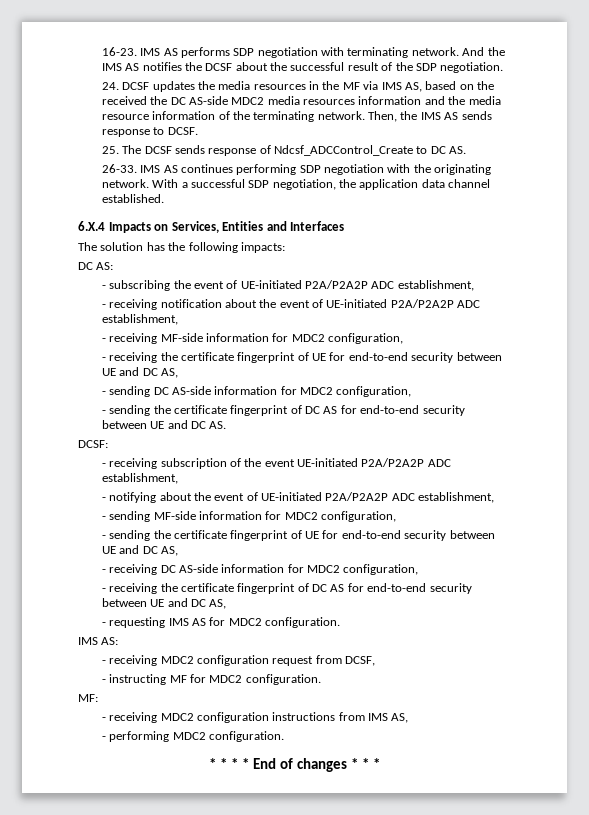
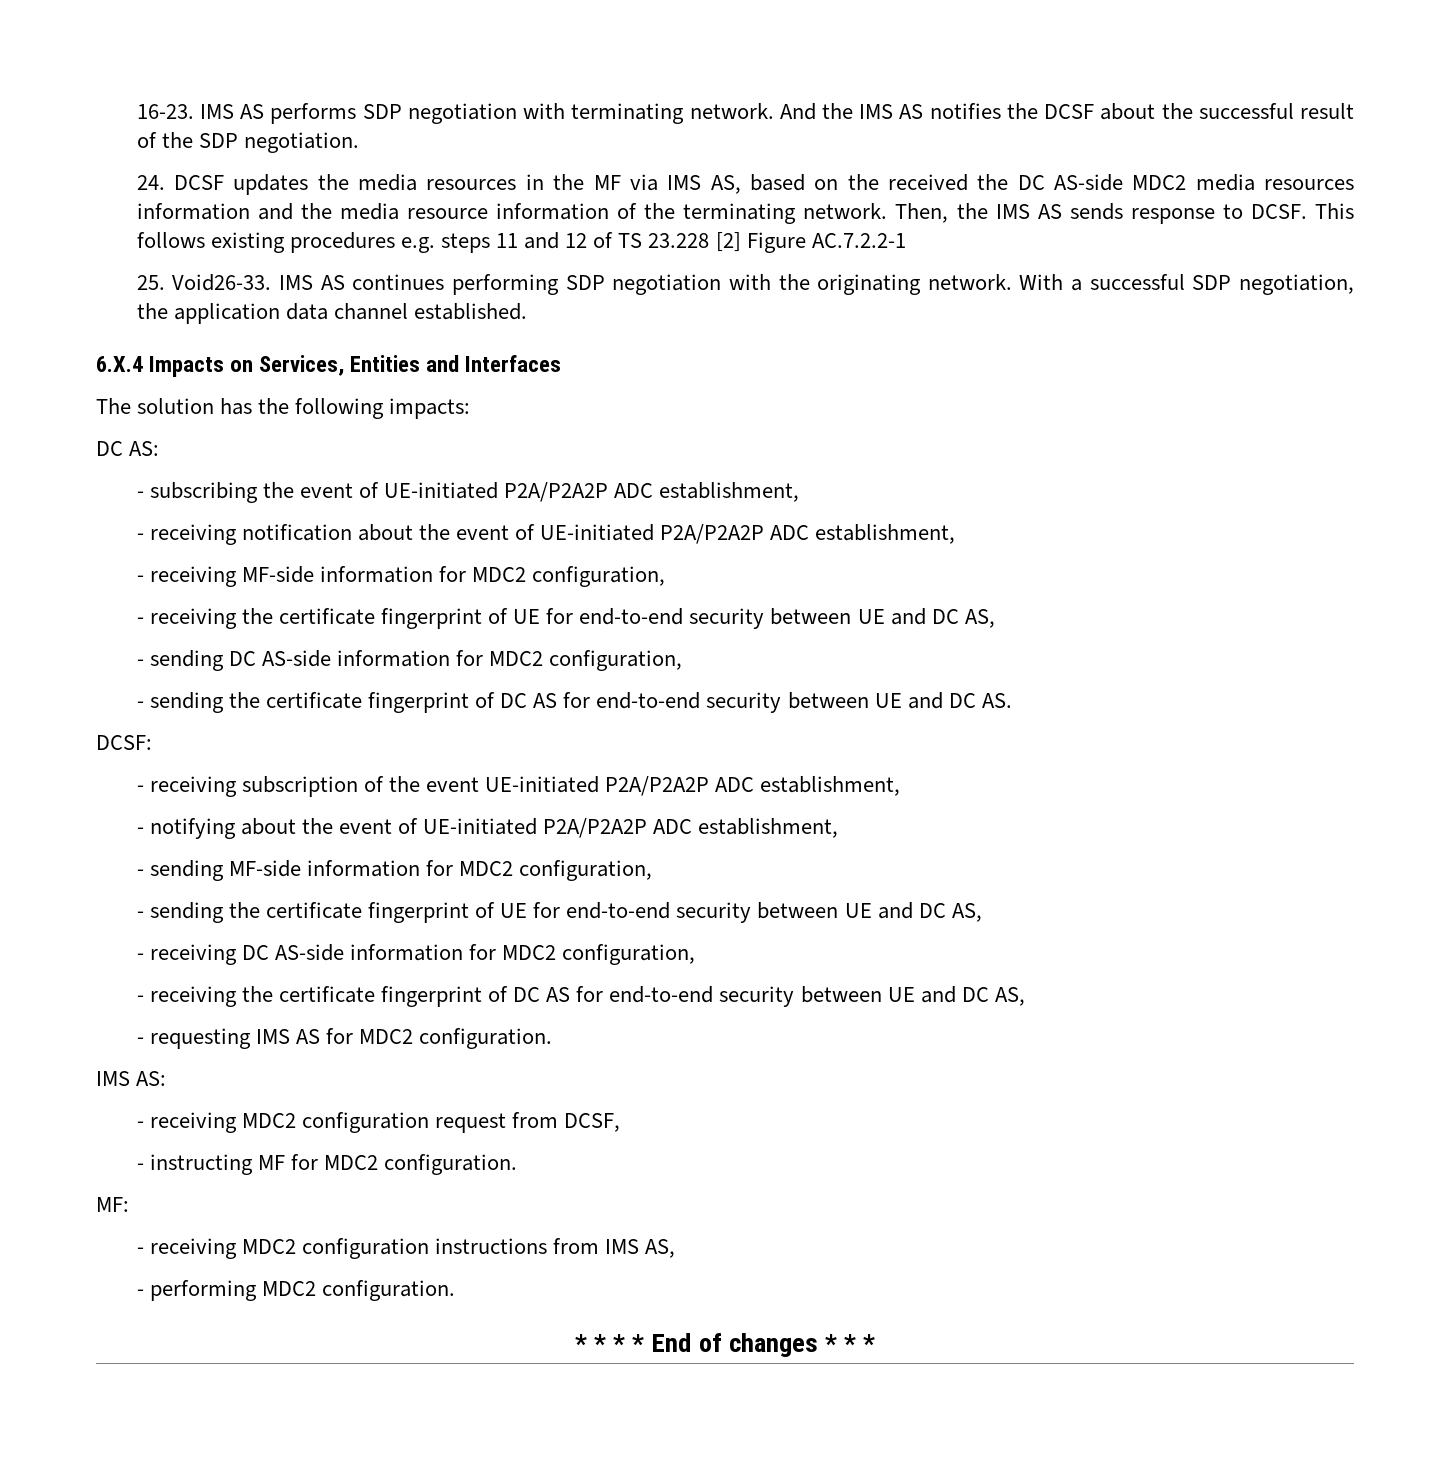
- Then, the IMS AS sends response to DCSF.
- 25. The DCSF sends response of Ndcsf_ADCControl_Create to DC AS.
- 26-33.
+ Then, the IMS AS sends response to DCSF. This follows existing procedures e.g. steps 11 and 12 of TS 23.228 [2] Figure AC.7.2.2-1
+ 25. Void26-33.

